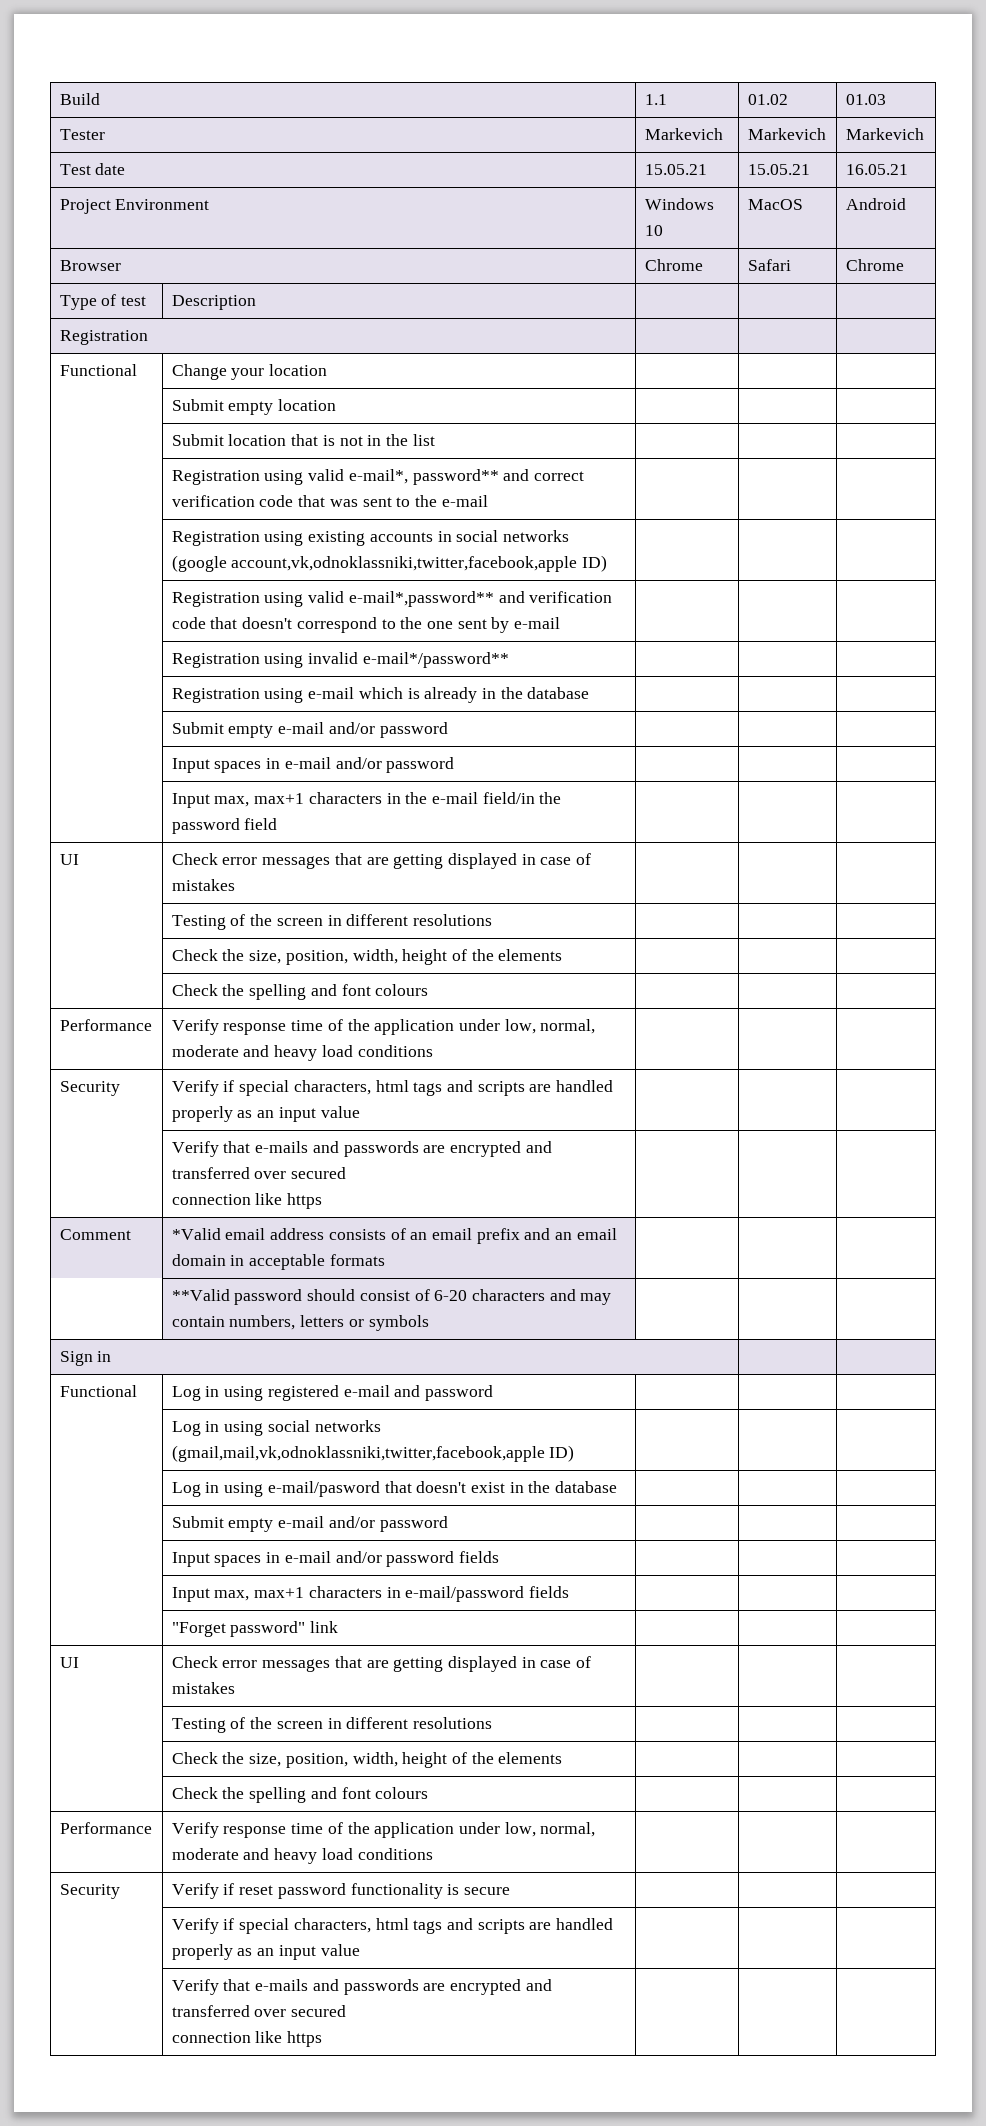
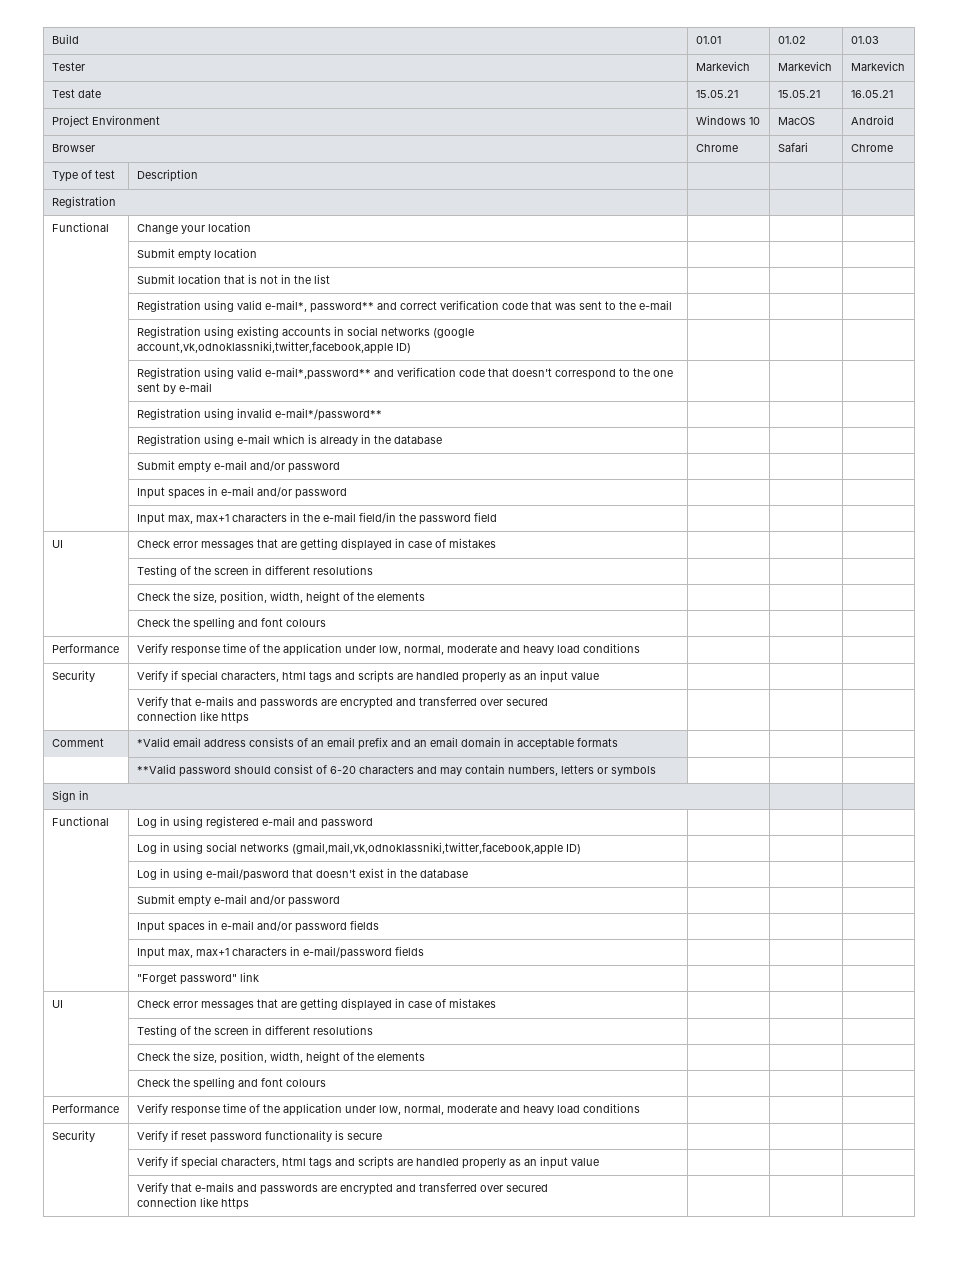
- Build | 1.1 | 01.02 | 01.03
+ Build | 01.01 | 01.02 | 01.03

